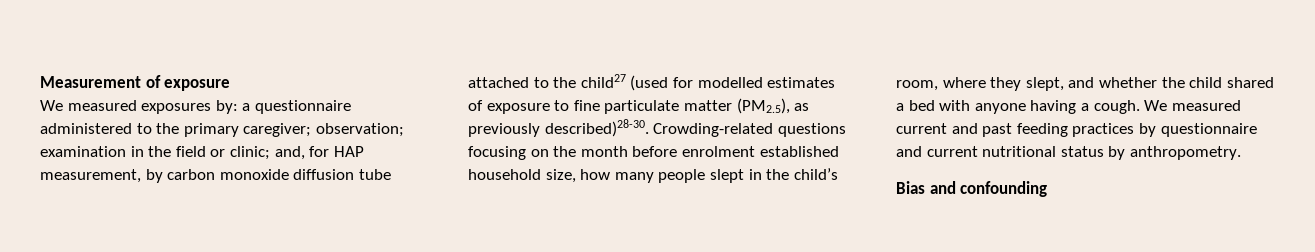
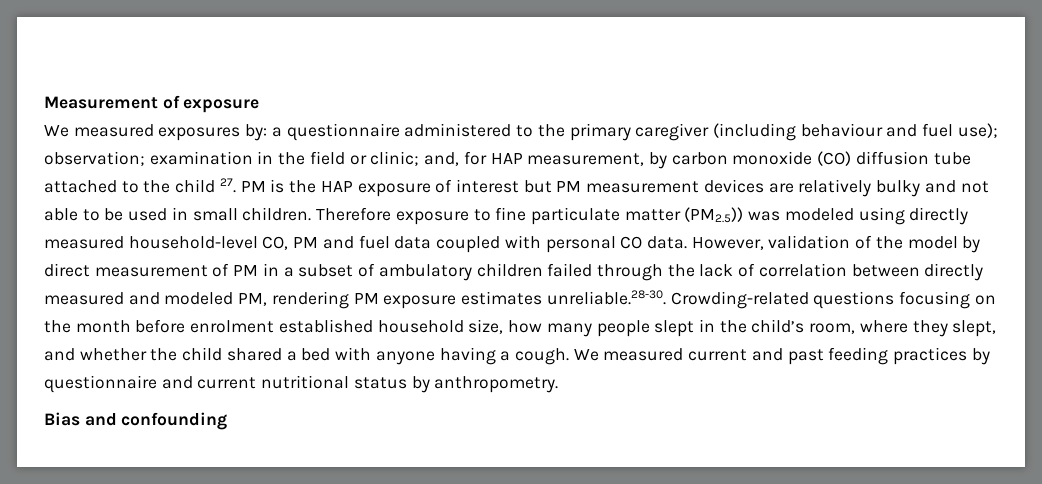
- a questionnaire administered to the primary caregiver;
+ a questionnaire administered to the primary caregiver (including behaviour and fuel use);
- and, for HAP measurement, by carbon monoxide diffusion tube attached to the child27 (used for modelled estimates of exposure to fine particulate matter (PM2.5), as previously described)28-30. Crowding-related questions focusing on the month before enrolment established household size, how many people slept in the child’s room, where they slept, and whether the child shared a bed with anyone having a cough.
+ and, for HAP measurement, by carbon monoxide (CO) diffusion tube attached to the child 27. PM is the HAP exposure of interest but PM measurement devices are relatively bulky and not able to be used in small children. Therefore exposure to fine particulate matter (PM2.5)) was modeled using directly measured household-level CO, PM and fuel data coupled with personal CO data. However, validation of the model by direct measurement of PM in a subset of ambulatory children failed through the lack of correlation between directly measured and modeled PM, rendering PM exposure estimates unreliable.28-30. Crowding-related questions focusing on the month before enrolment established household size, how many people slept in the child’s room, where they slept, and whether the child shared a bed with anyone having a cough.

